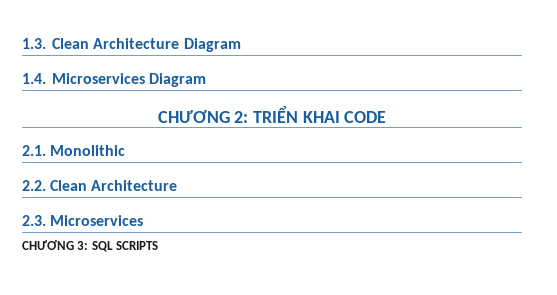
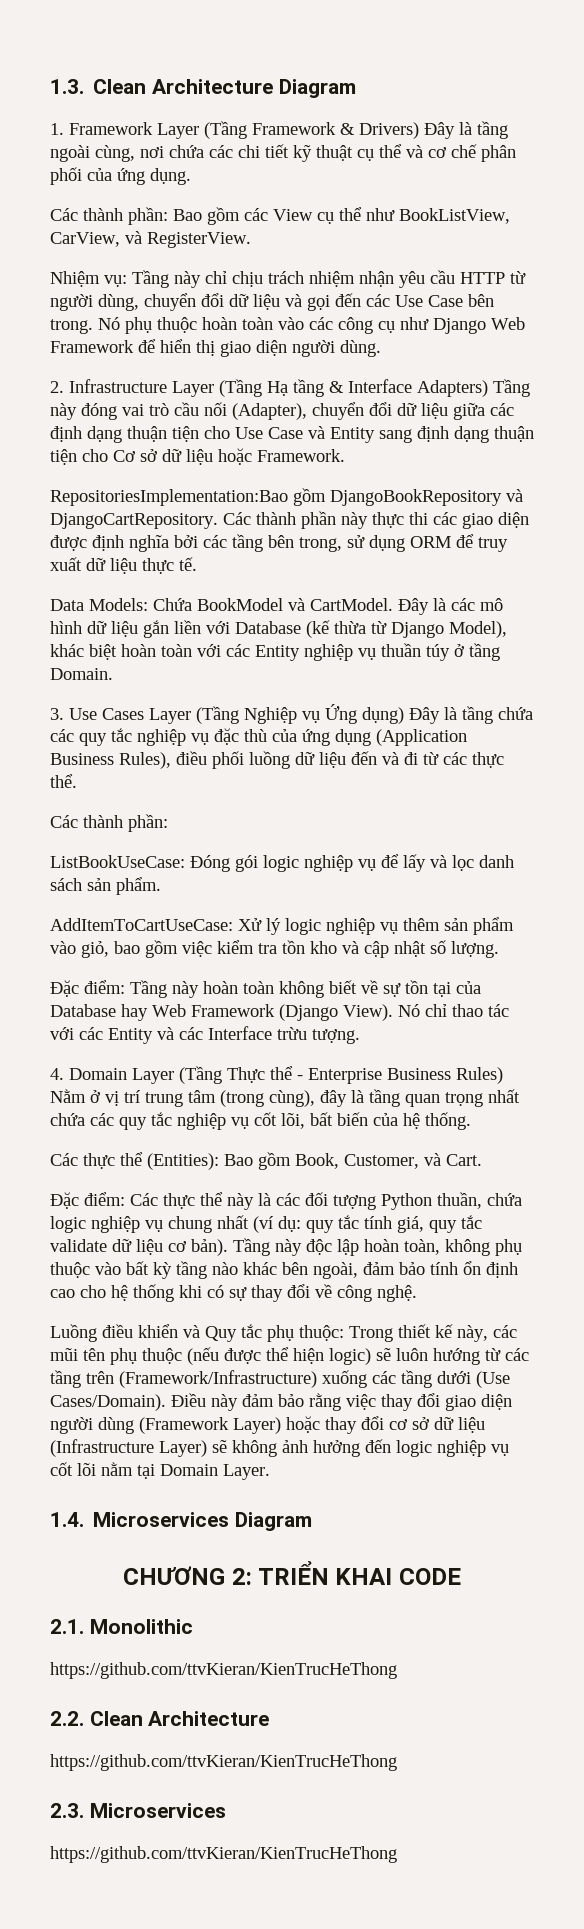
+ 1. Framework Layer (Tầng Framework & Drivers) Đây là tầng ngoài cùng, nơi chứa các chi tiết kỹ thuật cụ thể và cơ chế phân phối của ứng dụng.
+ Các thành phần: Bao gồm các View cụ thể như BookListView, CarView, và RegisterView.
+ Nhiệm vụ: Tầng này chỉ chịu trách nhiệm nhận yêu cầu HTTP từ người dùng, chuyển đổi dữ liệu và gọi đến các Use Case bên trong. Nó phụ thuộc hoàn toàn vào các công cụ như Django Web Framework để hiển thị giao diện người dùng.
+ 2. Infrastructure Layer (Tầng Hạ tầng & Interface Adapters) Tầng này đóng vai trò cầu nối (Adapter), chuyển đổi dữ liệu giữa các định dạng thuận tiện cho Use Case và Entity sang định dạng thuận tiện cho Cơ sở dữ liệu hoặc Framework.
+ RepositoriesImplementation:Bao gồm DjangoBookRepository và DjangoCartRepository. Các thành phần này thực thi các giao diện được định nghĩa bởi các tầng bên trong, sử dụng ORM để truy xuất dữ liệu thực tế.
+ Data Models: Chứa BookModel và CartModel. Đây là các mô hình dữ liệu gắn liền với Database (kế thừa từ Django Model), khác biệt hoàn toàn với các Entity nghiệp vụ thuần túy ở tầng Domain.
+ 3. Use Cases Layer (Tầng Nghiệp vụ Ứng dụng) Đây là tầng chứa các quy tắc nghiệp vụ đặc thù của ứng dụng (Application Business Rules), điều phối luồng dữ liệu đến và đi từ các thực thể.
+ Các thành phần:
+ ListBookUseCase: Đóng gói logic nghiệp vụ để lấy và lọc danh sách sản phẩm.
+ AddItemToCartUseCase: Xử lý logic nghiệp vụ thêm sản phẩm vào giỏ, bao gồm việc kiểm tra tồn kho và cập nhật số lượng.
+ Đặc điểm: Tầng này hoàn toàn không biết về sự tồn tại của Database hay Web Framework (Django View). Nó chỉ thao tác với các Entity và các Interface trừu tượng.
+ 4. Domain Layer (Tầng Thực thể - Enterprise Business Rules) Nằm ở vị trí trung tâm (trong cùng), đây là tầng quan trọng nhất chứa các quy tắc nghiệp vụ cốt lõi, bất biến của hệ thống.
+ Các thực thể (Entities): Bao gồm Book, Customer, và Cart.
+ Đặc điểm: Các thực thể này là các đối tượng Python thuần, chứa logic nghiệp vụ chung nhất (ví dụ: quy tắc tính giá, quy tắc validate dữ liệu cơ bản). Tầng này độc lập hoàn toàn, không phụ thuộc vào bất kỳ tầng nào khác bên ngoài, đảm bảo tính ổn định cao cho hệ thống khi có sự thay đổi về công nghệ.
+ Luồng điều khiển và Quy tắc phụ thuộc: Trong thiết kế này, các mũi tên phụ thuộc (nếu được thể hiện logic) sẽ luôn hướng từ các tầng trên (Framework/Infrastructure) xuống các tầng dưới (Use Cases/Domain). Điều này đảm bảo rằng việc thay đổi giao diện người dùng (Framework Layer) hoặc thay đổi cơ sở dữ liệu (Infrastructure Layer) sẽ không ảnh hưởng đến logic nghiệp vụ cốt lõi nằm tại Domain Layer.
  2.1. Monolithic
+ https://github.com/ttvKieran/KienTrucHeThong
  2.2. Clean Architecture
+ https://github.com/ttvKieran/KienTrucHeThong
  2.3. Microservices
- CHƯƠNG 3: SQL SCRIPTS
+ https://github.com/ttvKieran/KienTrucHeThong

